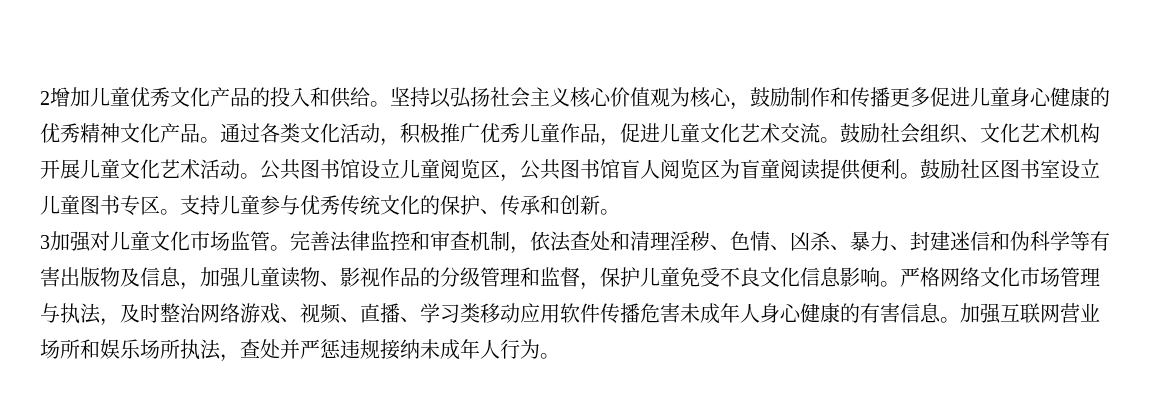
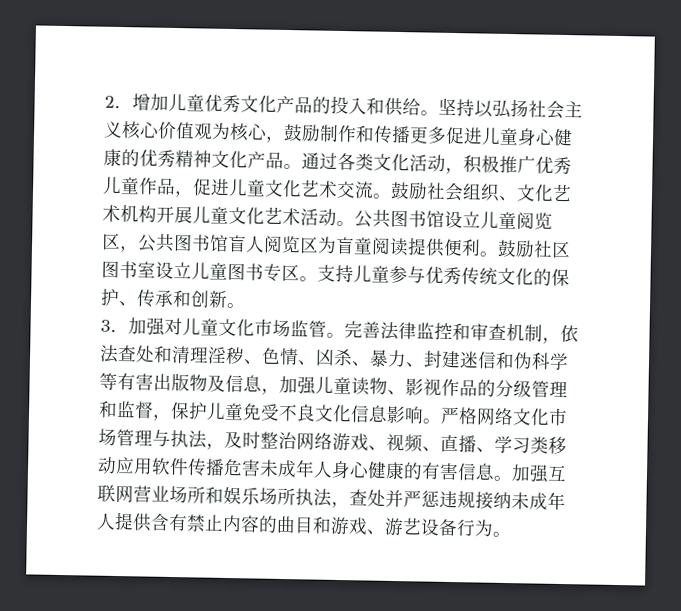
- 2增加儿童优秀文化产品的投入和供给。
+ 2．增加儿童优秀文化产品的投入和供给。
- 3加强对儿童文化市场监管。
+ 3．加强对儿童文化市场监管。
- 加强互联网营业场所和娱乐场所执法，查处并严惩违规接纳未成年人行为。
+ 加强互联网营业场所和娱乐场所执法，查处并严惩违规接纳未成年人提供含有禁止内容的曲目和游戏、游艺设备行为。

